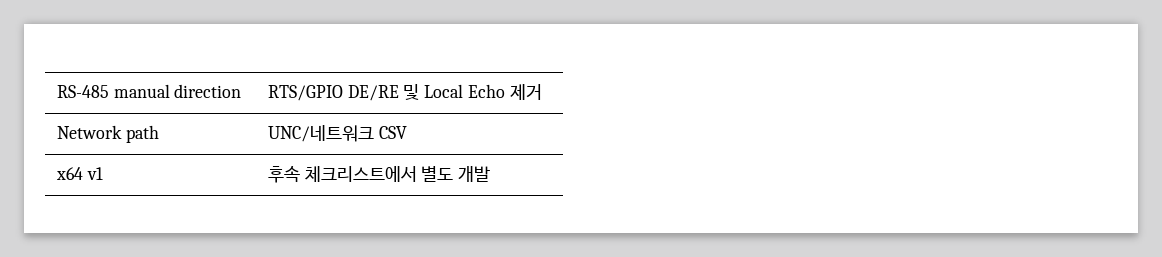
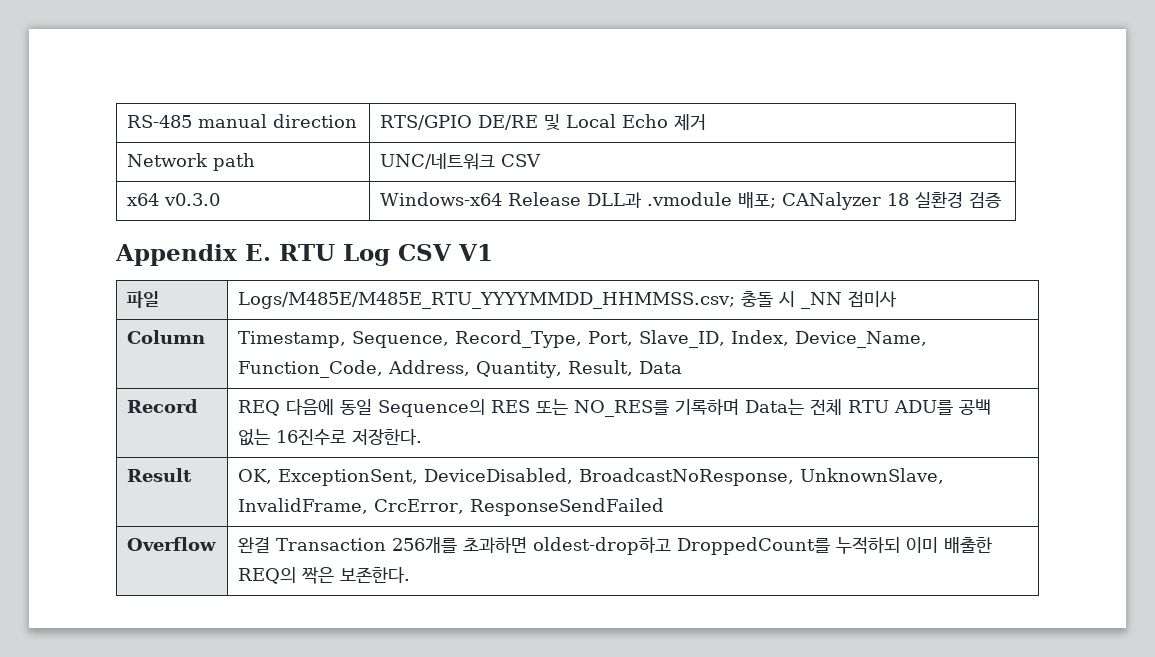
- x64 v1 | 후속 체크리스트에서 별도 개발
+ x64 v0.3.0 | Windows-x64 Release DLL과 .vmodule 배포; CANalyzer 18 실환경 검증
+ Appendix E. RTU Log CSV V1
+ 파일 | Logs/M485E/M485E_RTU_YYYYMMDD_HHMMSS.csv; 충돌 시 _NN 접미사
+ Column | Timestamp, Sequence, Record_Type, Port, Slave_ID, Index, Device_Name, Function_Code, Address, Quantity, Result, Data
+ Record | REQ 다음에 동일 Sequence의 RES 또는 NO_RES를 기록하며 Data는 전체 RTU ADU를 공백 없는 16진수로 저장한다.
+ Result | OK, ExceptionSent, DeviceDisabled, BroadcastNoResponse, UnknownSlave, InvalidFrame, CrcError, ResponseSendFailed
+ Overflow | 완결 Transaction 256개를 초과하면 oldest-drop하고 DroppedCount를 누적하되 이미 배출한 REQ의 짝은 보존한다.

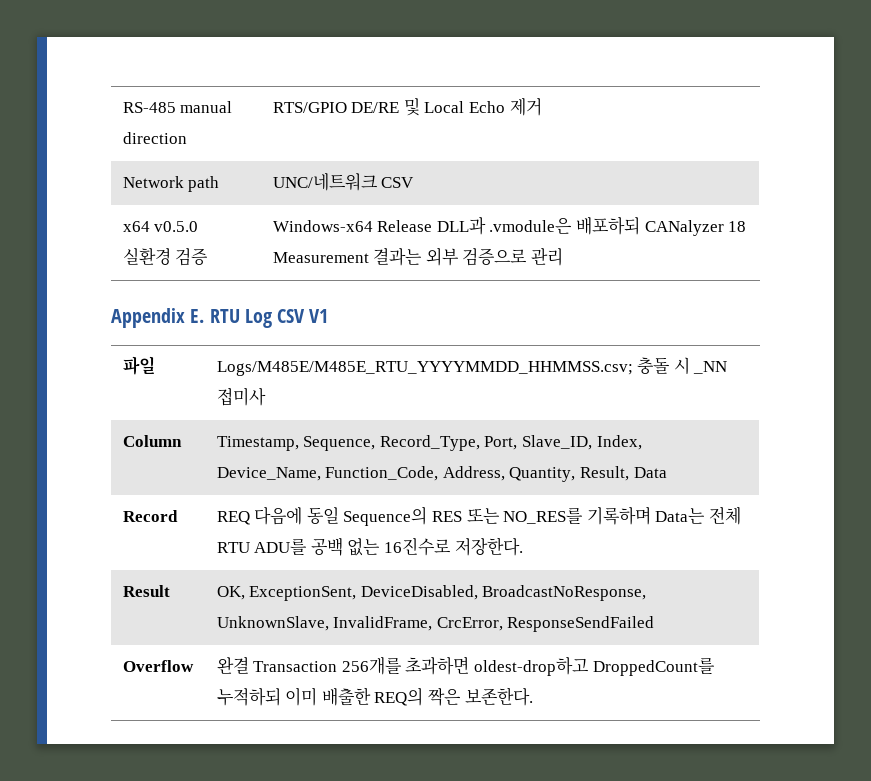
- x64 v0.3.0 | Windows-x64 Release DLL과 .vmodule 배포; CANalyzer 18 실환경 검증
+ x64 v0.5.0 실환경 검증 | Windows-x64 Release DLL과 .vmodule은 배포하되 CANalyzer 18 Measurement 결과는 외부 검증으로 관리

